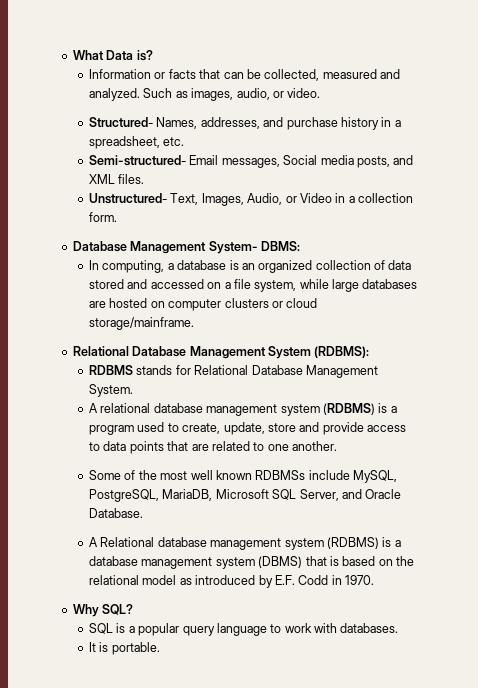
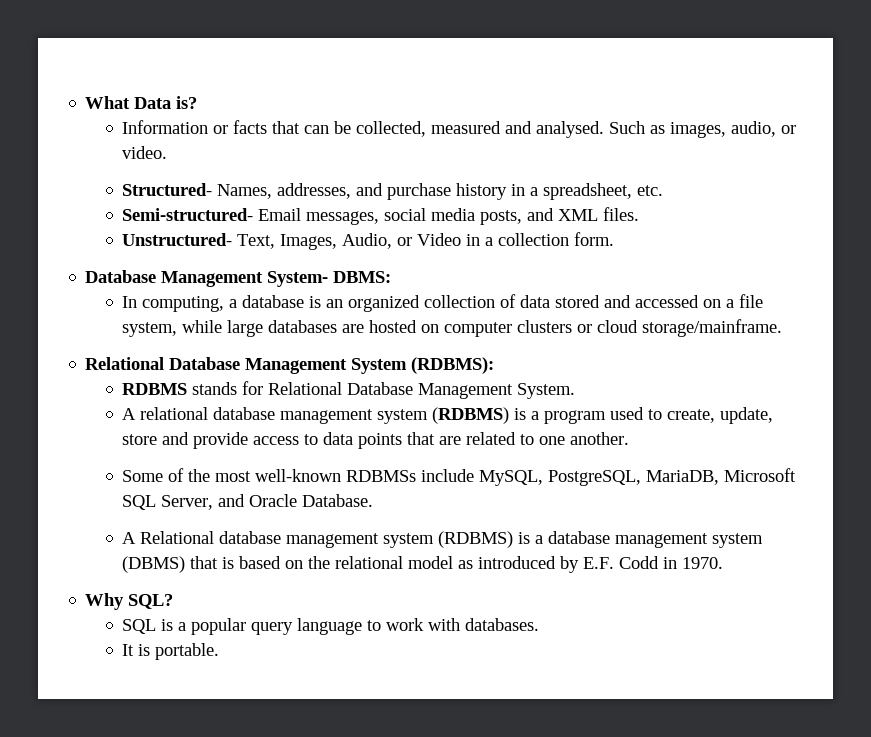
- Information or facts that can be collected, measured and analyzed.
+ Information or facts that can be collected, measured and analysed.
- Semi-structured- Email messages, Social media posts, and XML files.
+ Semi-structured- Email messages, social media posts, and XML files.
- Some of the most well known RDBMSs include MySQL, PostgreSQL, MariaDB, Microsoft SQL Server, and Oracle Database.
+ Some of the most well-known RDBMSs include MySQL, PostgreSQL, MariaDB, Microsoft SQL Server, and Oracle Database.

